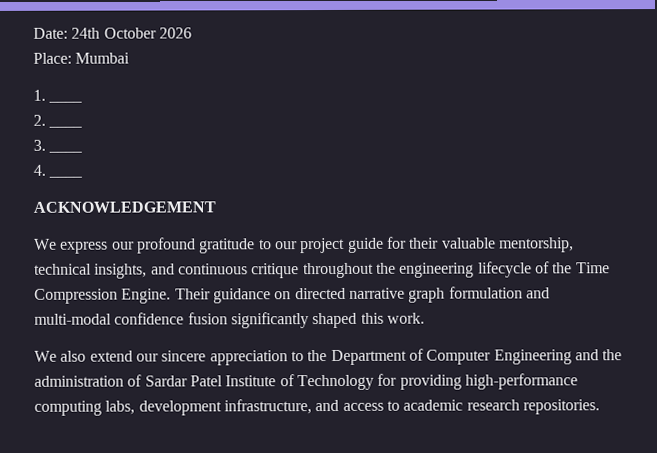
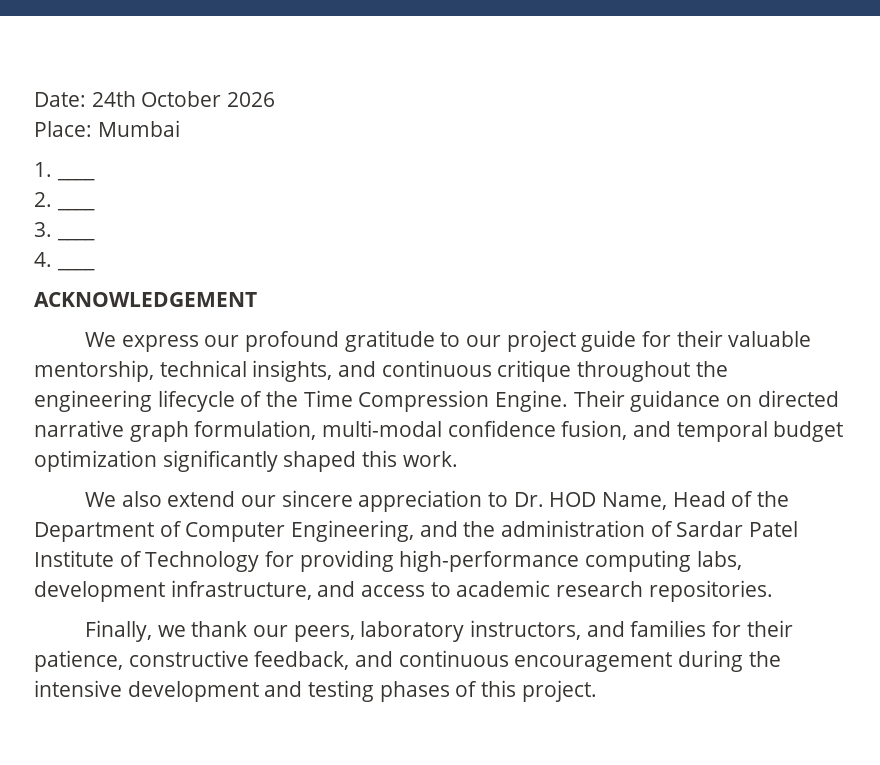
- Their guidance on directed narrative graph formulation and multi-modal confidence fusion significantly shaped this work.
+ Their guidance on directed narrative graph formulation, multi-modal confidence fusion, and temporal budget optimization significantly shaped this work.
- We also extend our sincere appreciation to the Department of Computer Engineering and the administration of Sardar Patel Institute of Technology for providing high-performance computing labs, development infrastructure, and access to academic research repositories.
+ We also extend our sincere appreciation to Dr. HOD Name, Head of the Department of Computer Engineering, and the administration of Sardar Patel Institute of Technology for providing high-performance computing labs, development infrastructure, and access to academic research repositories.
+ Finally, we thank our peers, laboratory instructors, and families for their patience, constructive feedback, and continuous encouragement during the intensive development and testing phases of this project.

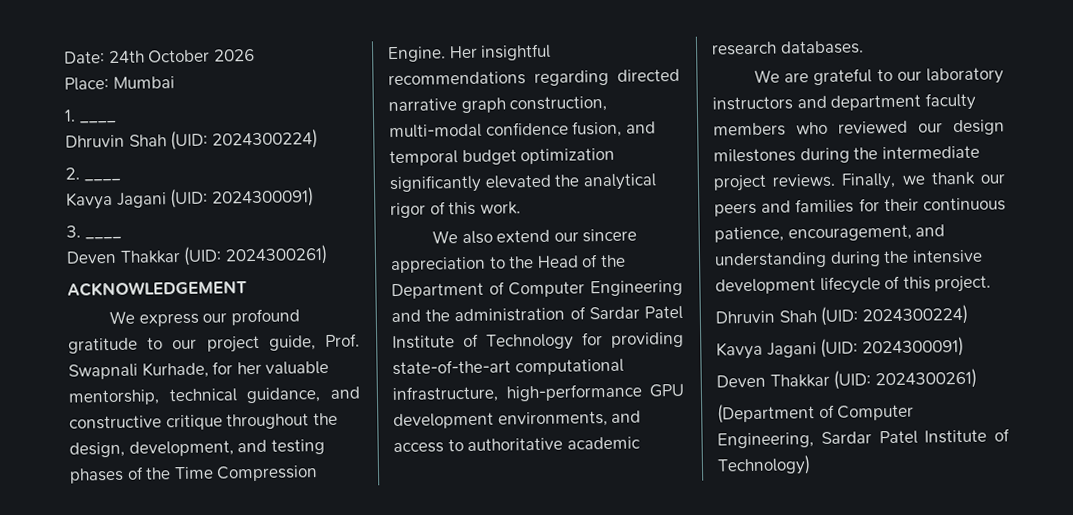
  1. ____
+ Dhruvin Shah (UID: 2024300224)
  2. ____
+ Kavya Jagani (UID: 2024300091)
  3. ____
- 4. ____
+ Deven Thakkar (UID: 2024300261)
- We express our profound gratitude to our project guide for their valuable mentorship, technical insights, and continuous critique throughout the engineering lifecycle of the Time Compression Engine.
+ We express our profound gratitude to our project guide, Prof. Swapnali Kurhade, for her valuable mentorship, technical guidance, and constructive critique throughout the design, development, and testing phases of the Time Compression Engine.
- Their guidance on directed narrative graph formulation, multi-modal confidence fusion, and temporal budget optimization significantly shaped this work.
+ Her insightful recommendations regarding directed narrative graph construction, multi-modal confidence fusion, and temporal budget optimization significantly elevated the analytical rigor of this work.
- We also extend our sincere appreciation to Dr. HOD Name, Head of the Department of Computer Engineering, and the administration of Sardar Patel Institute of Technology for providing high-performance computing labs, development infrastructure, and access to academic research repositories.
- Finally, we thank our peers, laboratory instructors, and families for their patience, constructive feedback, and continuous encouragement during the intensive development and testing phases of this project.
+ We also extend our sincere appreciation to the Head of the Department of Computer Engineering and the administration of Sardar Patel Institute of Technology for providing state-of-the-art computational infrastructure, high-performance GPU development environments, and access to authoritative academic research databases.
+ We are grateful to our laboratory instructors and department faculty members who reviewed our design milestones during the intermediate project reviews. Finally, we thank our peers and families for their continuous patience, encouragement, and understanding during the intensive development lifecycle of this project.
+ Dhruvin Shah (UID: 2024300224)
+ Kavya Jagani (UID: 2024300091)
+ Deven Thakkar (UID: 2024300261)
+ (Department of Computer Engineering, Sardar Patel Institute of Technology)

